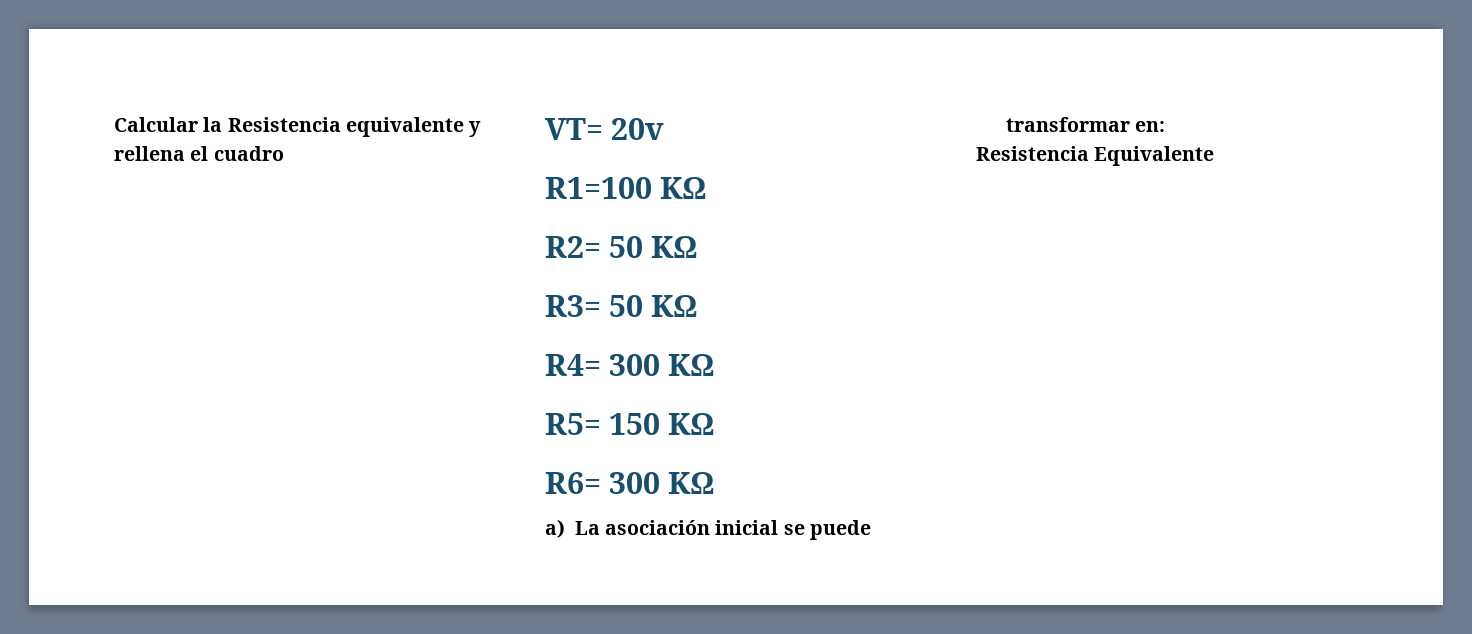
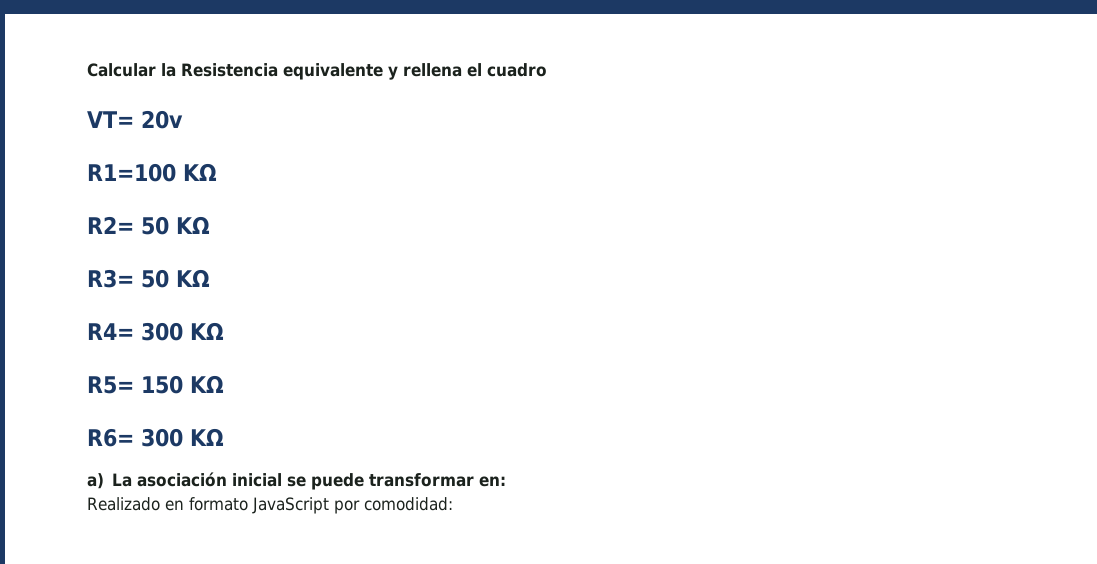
- Resistencia Equivalente
+ Realizado en formato JavaScript por comodidad:

